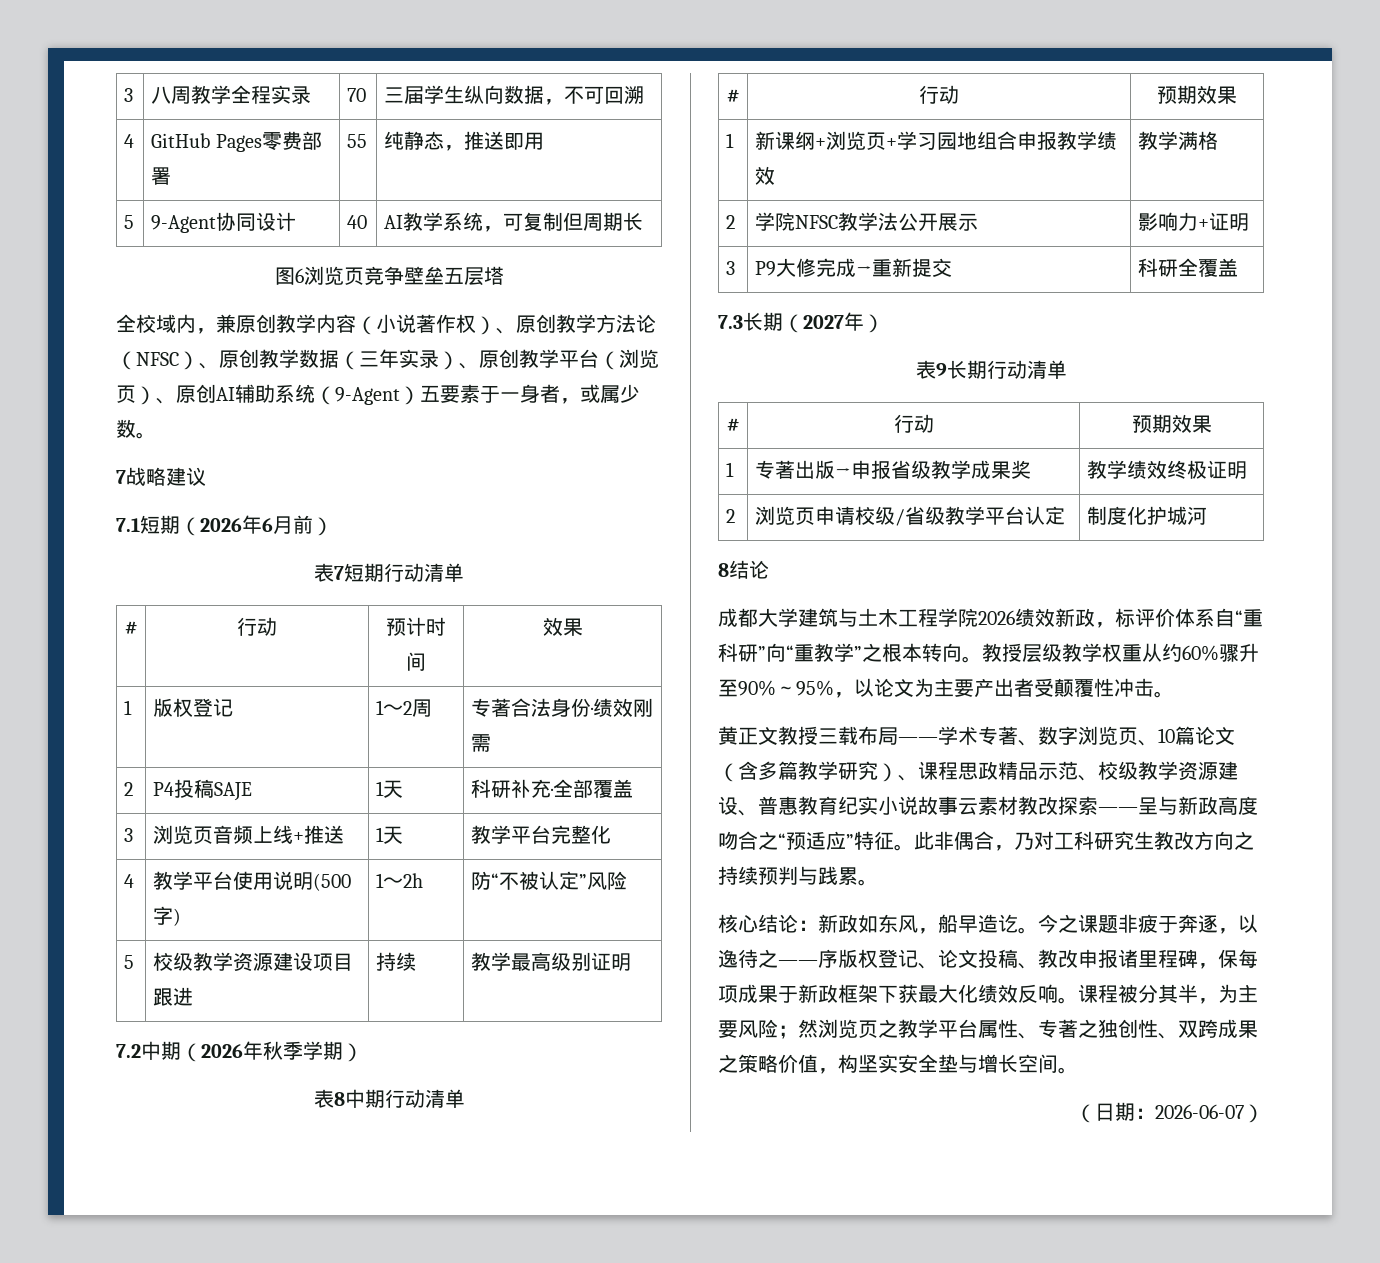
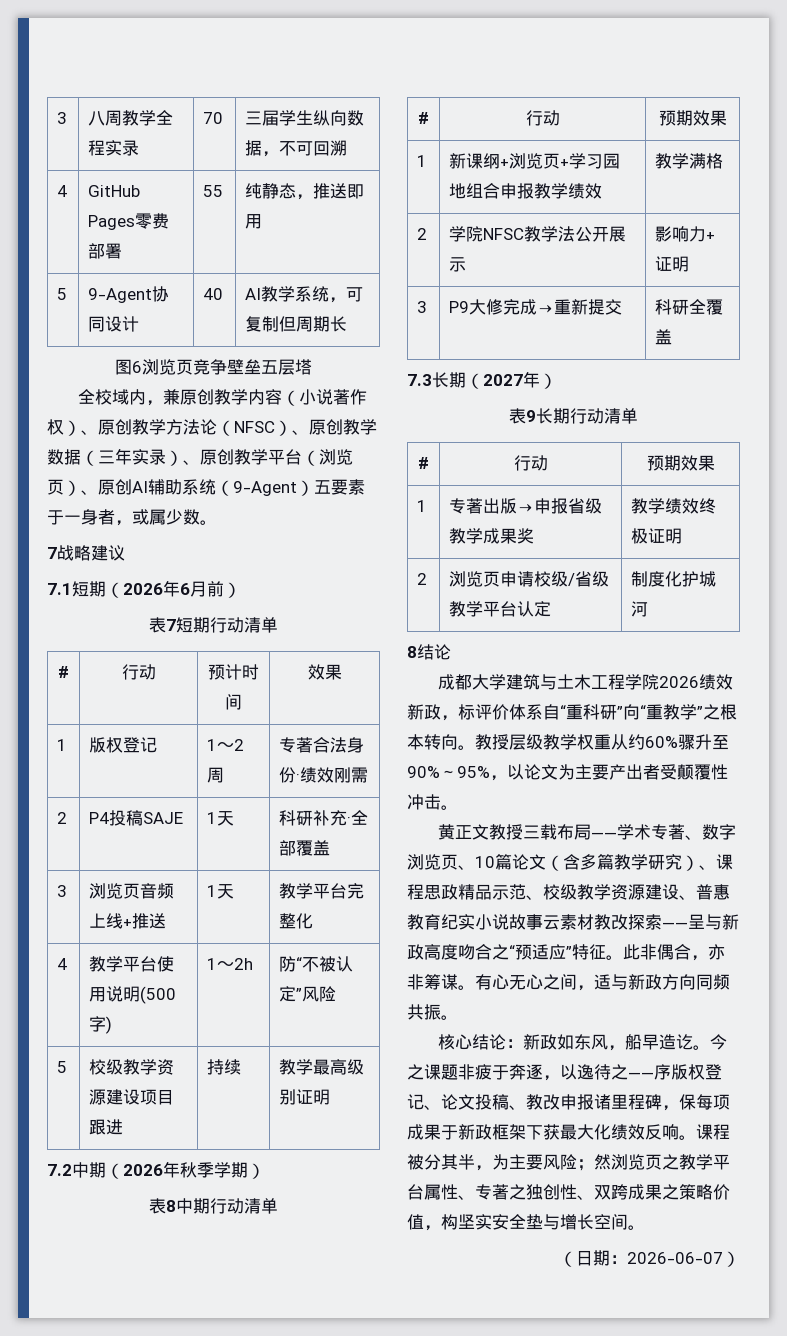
- 此非偶合，乃对工科研究生教改方向之持续预判与践累。
+ 此非偶合，亦非筹谋。有心无心之间，适与新政方向同频共振。

